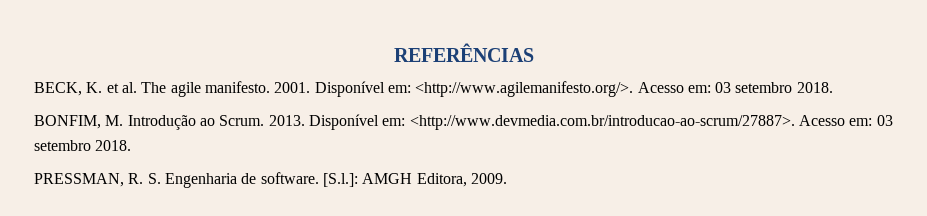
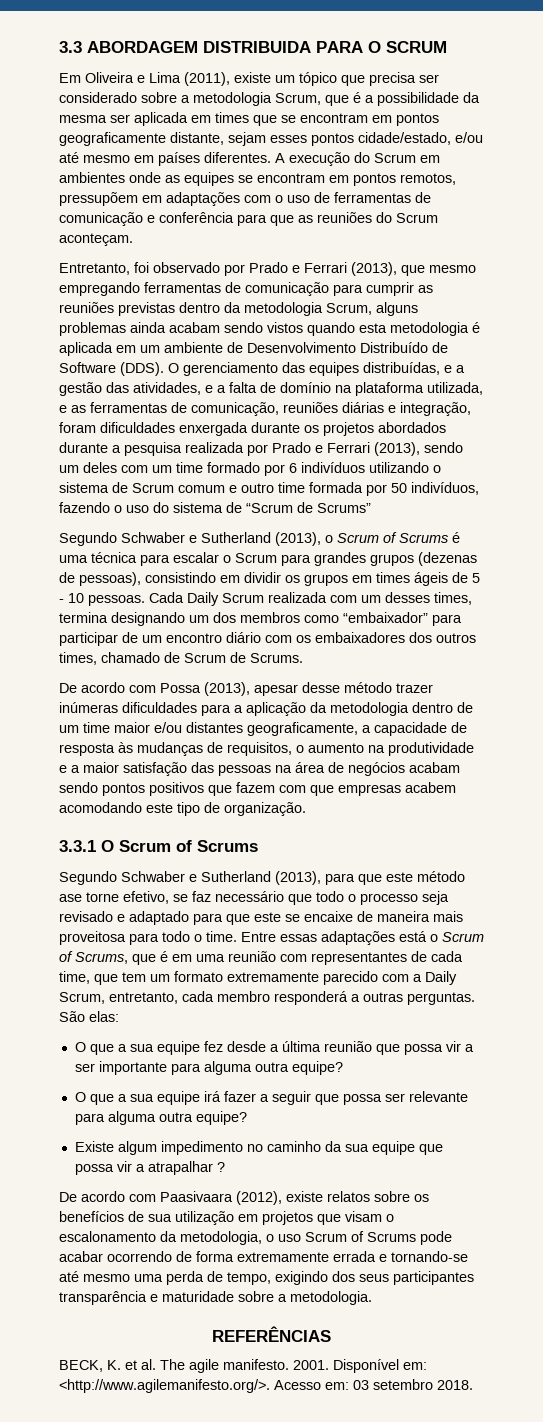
+ 3.3 ABORDAGEM DISTRIBUIDA PARA O SCRUM
+ Em Oliveira e Lima (2011), existe um tópico que precisa ser considerado sobre a metodologia Scrum, que é a possibilidade da mesma ser aplicada em times que se encontram em pontos geograficamente distante, sejam esses pontos cidade/estado, e/ou até mesmo em países diferentes. A execução do Scrum em ambientes onde as equipes se encontram em pontos remotos, pressupõem em adaptações com o uso de ferramentas de comunicação e conferência para que as reuniões do Scrum aconteçam.
+ Entretanto, foi observado por Prado e Ferrari (2013), que mesmo empregando ferramentas de comunicação para cumprir as reuniões previstas dentro da metodologia Scrum, alguns problemas ainda acabam sendo vistos quando esta metodologia é aplicada em um ambiente de Desenvolvimento Distribuído de Software (DDS). O gerenciamento das equipes distribuídas, e a gestão das atividades, e a falta de domínio na plataforma utilizada, e as ferramentas de comunicação, reuniões diárias e integração, foram dificuldades enxergada durante os projetos abordados durante a pesquisa realizada por Prado e Ferrari (2013), sendo um deles com um time formado por 6 indivíduos utilizando o sistema de Scrum comum e outro time formada por 50 indivíduos, fazendo o uso do sistema de “Scrum de Scrums”
+ Segundo Schwaber e Sutherland (2013), o Scrum of Scrums é uma técnica para escalar o Scrum para grandes grupos (dezenas de pessoas), consistindo em dividir os grupos em times ágeis de 5 - 10 pessoas. Cada Daily Scrum realizada com um desses times, termina designando um dos membros como “embaixador” para participar de um encontro diário com os embaixadores dos outros times, chamado de Scrum de Scrums.
+ De acordo com Possa (2013), apesar desse método trazer inúmeras dificuldades para a aplicação da metodologia dentro de um time maior e/ou distantes geograficamente, a capacidade de resposta às mudanças de requisitos, o aumento na produtividade e a maior satisfação das pessoas na área de negócios acabam sendo pontos positivos que fazem com que empresas acabem acomodando este tipo de organização.
+ 3.3.1 O Scrum of Scrums
+ Segundo Schwaber e Sutherland (2013), para que este método ase torne efetivo, se faz necessário que todo o processo seja revisado e adaptado para que este se encaixe de maneira mais proveitosa para todo o time. Entre essas adaptações está o Scrum of Scrums, que é em uma reunião com representantes de cada time, que tem um formato extremamente parecido com a Daily Scrum, entretanto, cada membro responderá a outras perguntas. São elas:
+ O que a sua equipe fez desde a última reunião que possa vir a ser importante para alguma outra equipe?
+ O que a sua equipe irá fazer a seguir que possa ser relevante para alguma outra equipe?
+ Existe algum impedimento no caminho da sua equipe que possa vir a atrapalhar ?
+ De acordo com Paasivaara (2012), existe relatos sobre os benefícios de sua utilização em projetos que visam o escalonamento da metodologia, o uso Scrum of Scrums pode acabar ocorrendo de forma extremamente errada e tornando-se até mesmo uma perda de tempo, exigindo dos seus participantes transparência e maturidade sobre a metodologia.
- BONFIM, M. Introdução ao Scrum. 2013. Disponível em: <http://www.devmedia.com.br/introducao-ao-scrum/27887>. Acesso em: 03 setembro 2018.
- PRESSMAN, R. S. Engenharia de software. [S.l.]: AMGH Editora, 2009.

